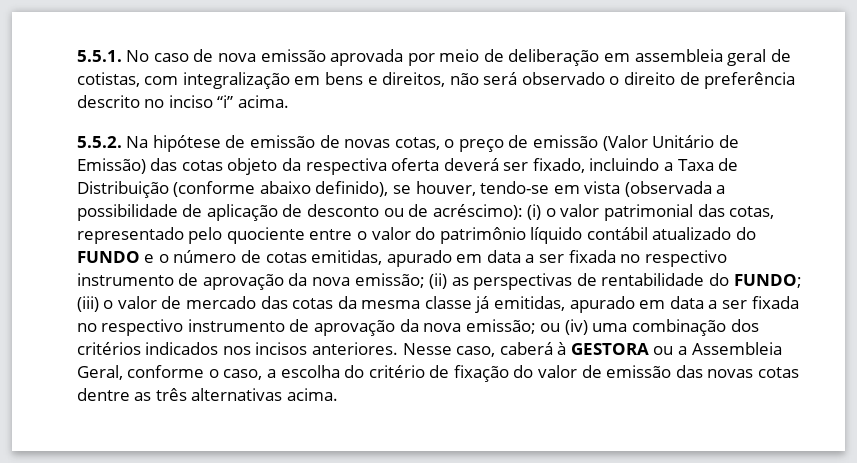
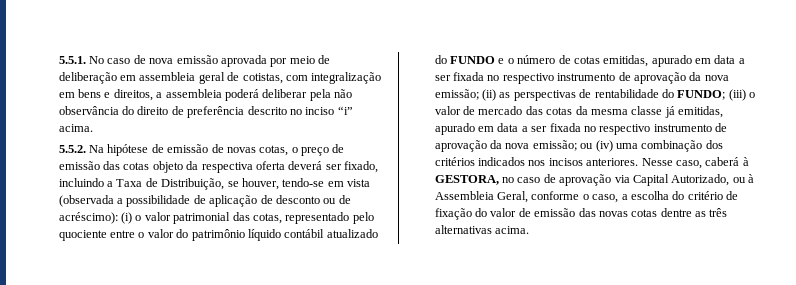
- 5.5.1. No caso de nova emissão aprovada por meio de deliberação em assembleia geral de cotistas, com integralização em bens e direitos, não será observado o direito de preferência descrito no inciso “i” acima.
+ 5.5.1. No caso de nova emissão aprovada por meio de deliberação em assembleia geral de cotistas, com integralização em bens e direitos, a assembleia poderá deliberar pela não observância do direito de preferência descrito no inciso “i” acima.
- 5.5.2. Na hipótese de emissão de novas cotas, o preço de emissão (Valor Unitário de Emissão) das cotas objeto da respectiva oferta deverá ser fixado, incluindo a Taxa de Distribuição (conforme abaixo definido), se houver, tendo-se em vista (observada a possibilidade de aplicação de desconto ou de acréscimo):
+ 5.5.2. Na hipótese de emissão de novas cotas, o preço de emissão das cotas objeto da respectiva oferta deverá ser fixado, incluindo a Taxa de Distribuição, se houver, tendo-se em vista (observada a possibilidade de aplicação de desconto ou de acréscimo):
- Nesse caso, caberá à GESTORA ou a Assembleia Geral, conforme o caso, a escolha do critério de fixação do valor de emissão das novas cotas dentre as três alternativas acima.
+ Nesse caso, caberá à GESTORA, no caso de aprovação via Capital Autorizado, ou à Assembleia Geral, conforme o caso, a escolha do critério de fixação do valor de emissão das novas cotas dentre as três alternativas acima.

